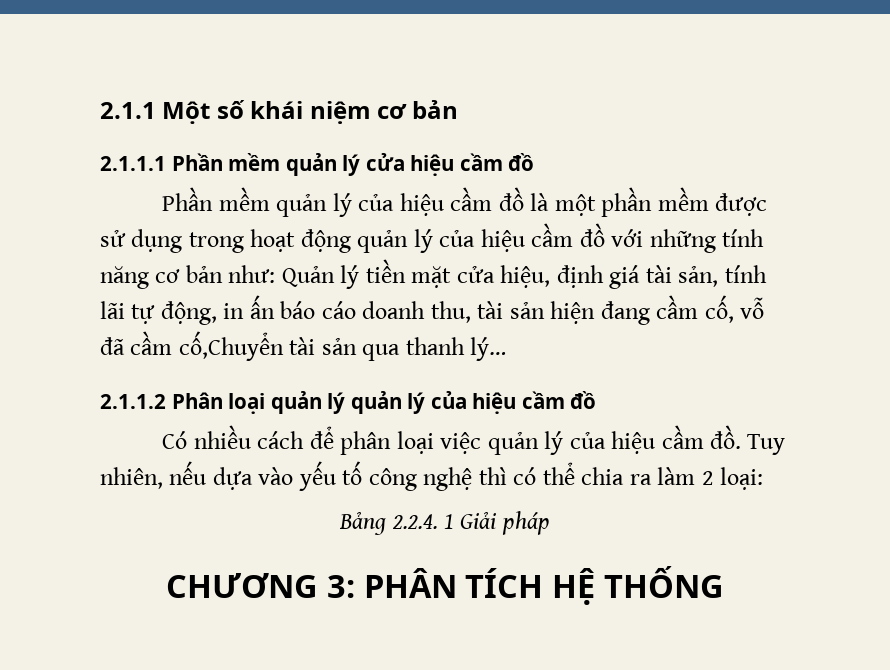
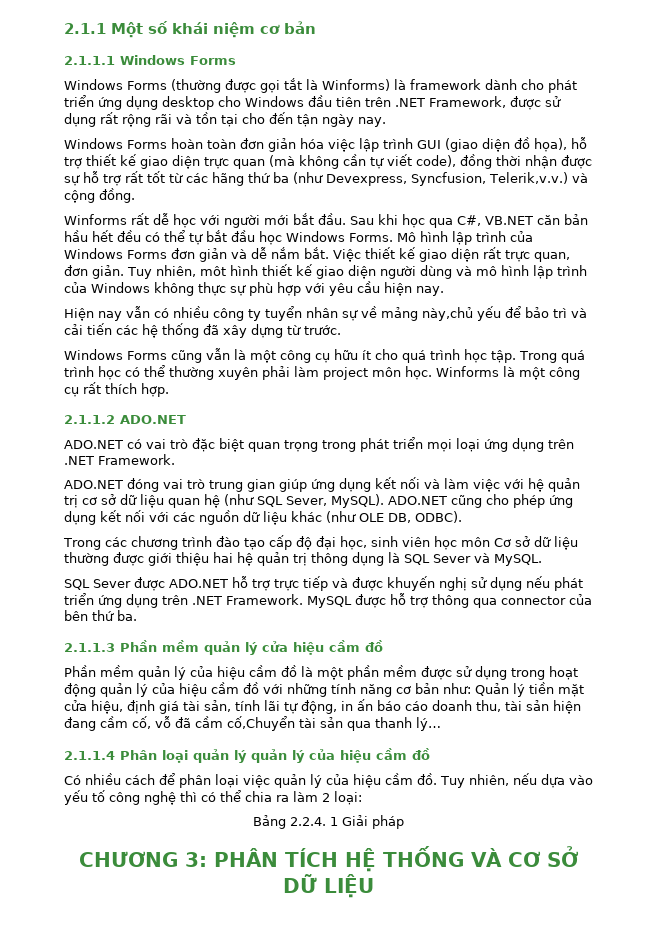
- 2.1.1.1 Phần mềm quản lý cửa hiệu cầm đồ
+ 2.1.1.1 Windows Forms
+ Windows Forms (thường được gọi tắt là Winforms) là framework dành cho phát triển ứng dụng desktop cho Windows đầu tiên trên .NET Framework, được sử dụng rất rộng rãi và tồn tại cho đến tận ngày nay.
+ Windows Forms hoàn toàn đơn giản hóa việc lập trình GUI (giao diện đồ họa), hỗ trợ thiết kế giao diện trực quan (mà không cần tự viết code), đồng thời nhận được sự hỗ trợ rất tốt từ các hãng thứ ba (như Devexpress, Syncfusion, Telerik,v.v.) và cộng đồng.
+ Winforms rất dễ học với người mới bắt đầu. Sau khi học qua C#, VB.NET căn bản hầu hết đều có thể tự bắt đầu học Windows Forms. Mô hình lập trình của Windows Forms đơn giản và dễ nắm bắt. Việc thiết kế giao diện rất trực quan, đơn giản. Tuy nhiên, môt hình thiết kế giao diện người dùng và mô hình lập trình của Windows không thực sự phù hợp với yêu cầu hiện nay.
+ Hiện nay vẫn có nhiều công ty tuyển nhân sự về mảng này,chủ yếu để bảo trì và cải tiến các hệ thống đã xây dựng từ trước.
+ Windows Forms cũng vẫn là một công cụ hữu ít cho quá trình học tập. Trong quá trình học có thể thường xuyên phải làm project môn học. Winforms là một công cụ rất thích hợp.
+ 2.1.1.2 ADO.NET
+ ADO.NET có vai trò đặc biệt quan trọng trong phát triển mọi loại ứng dụng trên .NET Framework.
+ ADO.NET đóng vai trò trung gian giúp ứng dụng kết nối và làm việc với hệ quản trị cơ sở dữ liệu quan hệ (như SQL Sever, MySQL). ADO.NET cũng cho phép ứng dụng kết nối với các nguồn dữ liệu khác (như OLE DB, ODBC).
+ Trong các chương trình đào tạo cấp độ đại học, sinh viên học môn Cơ sở dữ liệu thường được giới thiệu hai hệ quản trị thông dụng là SQL Sever và MySQL.
+ SQL Sever được ADO.NET hỗ trợ trực tiếp và được khuyến nghị sử dụng nếu phát triển ứng dụng trên .NET Framework. MySQL được hỗ trợ thông qua connector của bên thứ ba.
+ 2.1.1.3 Phần mềm quản lý cửa hiệu cầm đồ
- 2.1.1.2 Phân loại quản lý quản lý của hiệu cầm đồ
+ 2.1.1.4 Phân loại quản lý quản lý của hiệu cầm đồ
- CHƯƠNG 3: PHÂN TÍCH HỆ THỐNG
+ CHƯƠNG 3: PHÂN TÍCH HỆ THỐNG VÀ CƠ SỞ DỮ LIỆU

